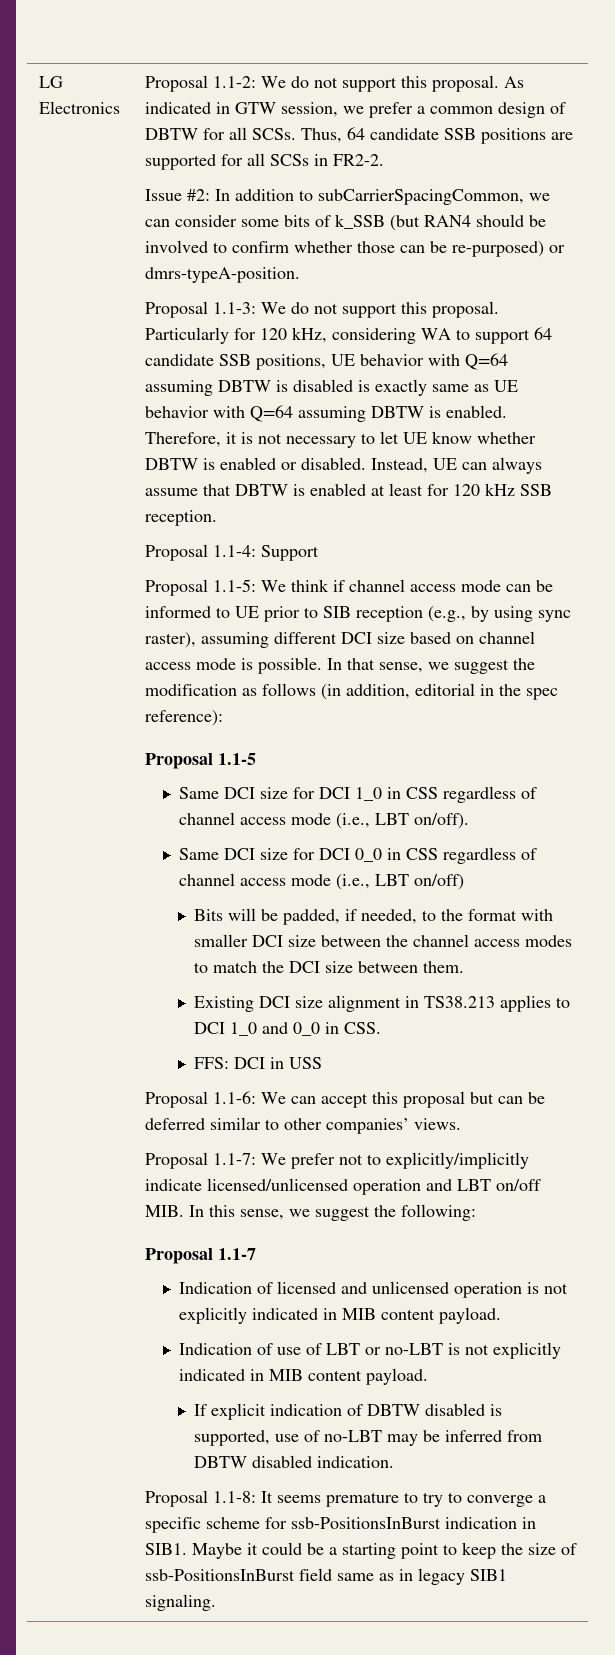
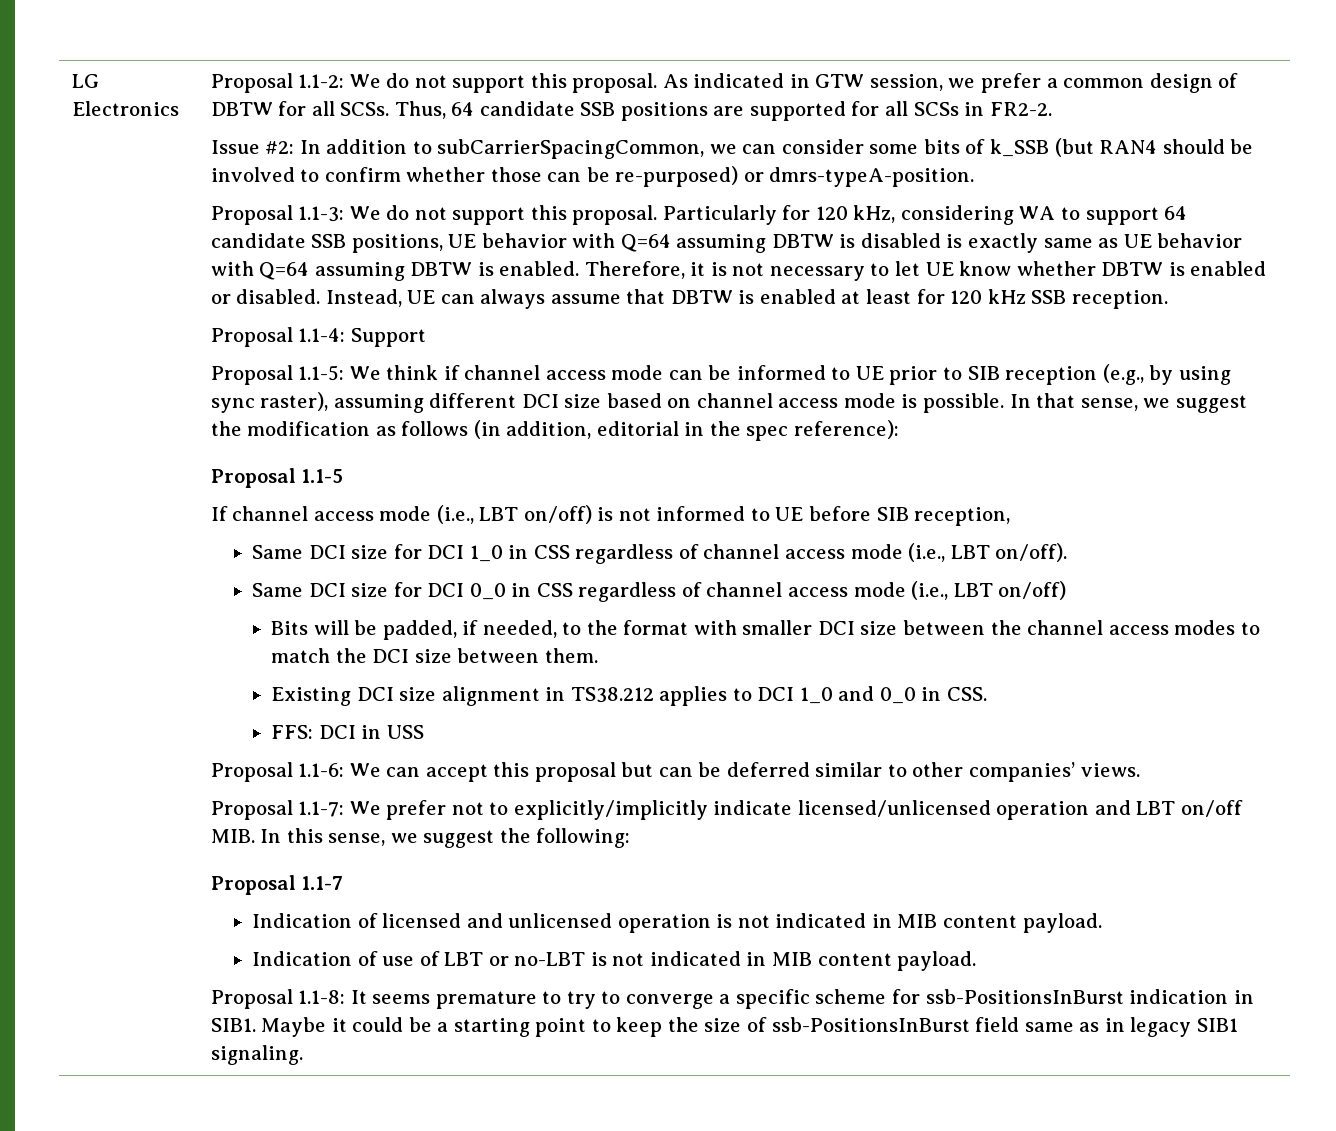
+ If channel access mode (i.e., LBT on/off) is not informed to UE before SIB reception,
- Existing DCI size alignment in TS38.213 applies to DCI 1_0 and 0_0 in CSS.
+ Existing DCI size alignment in TS38.212 applies to DCI 1_0 and 0_0 in CSS.
- Indication of licensed and unlicensed operation is not explicitly indicated in MIB content payload.
+ Indication of licensed and unlicensed operation is not indicated in MIB content payload.
- Indication of use of LBT or no-LBT is not explicitly indicated in MIB content payload.
- If explicit indication of DBTW disabled is supported, use of no-LBT may be inferred from DBTW disabled indication.
+ Indication of use of LBT or no-LBT is not indicated in MIB content payload.

